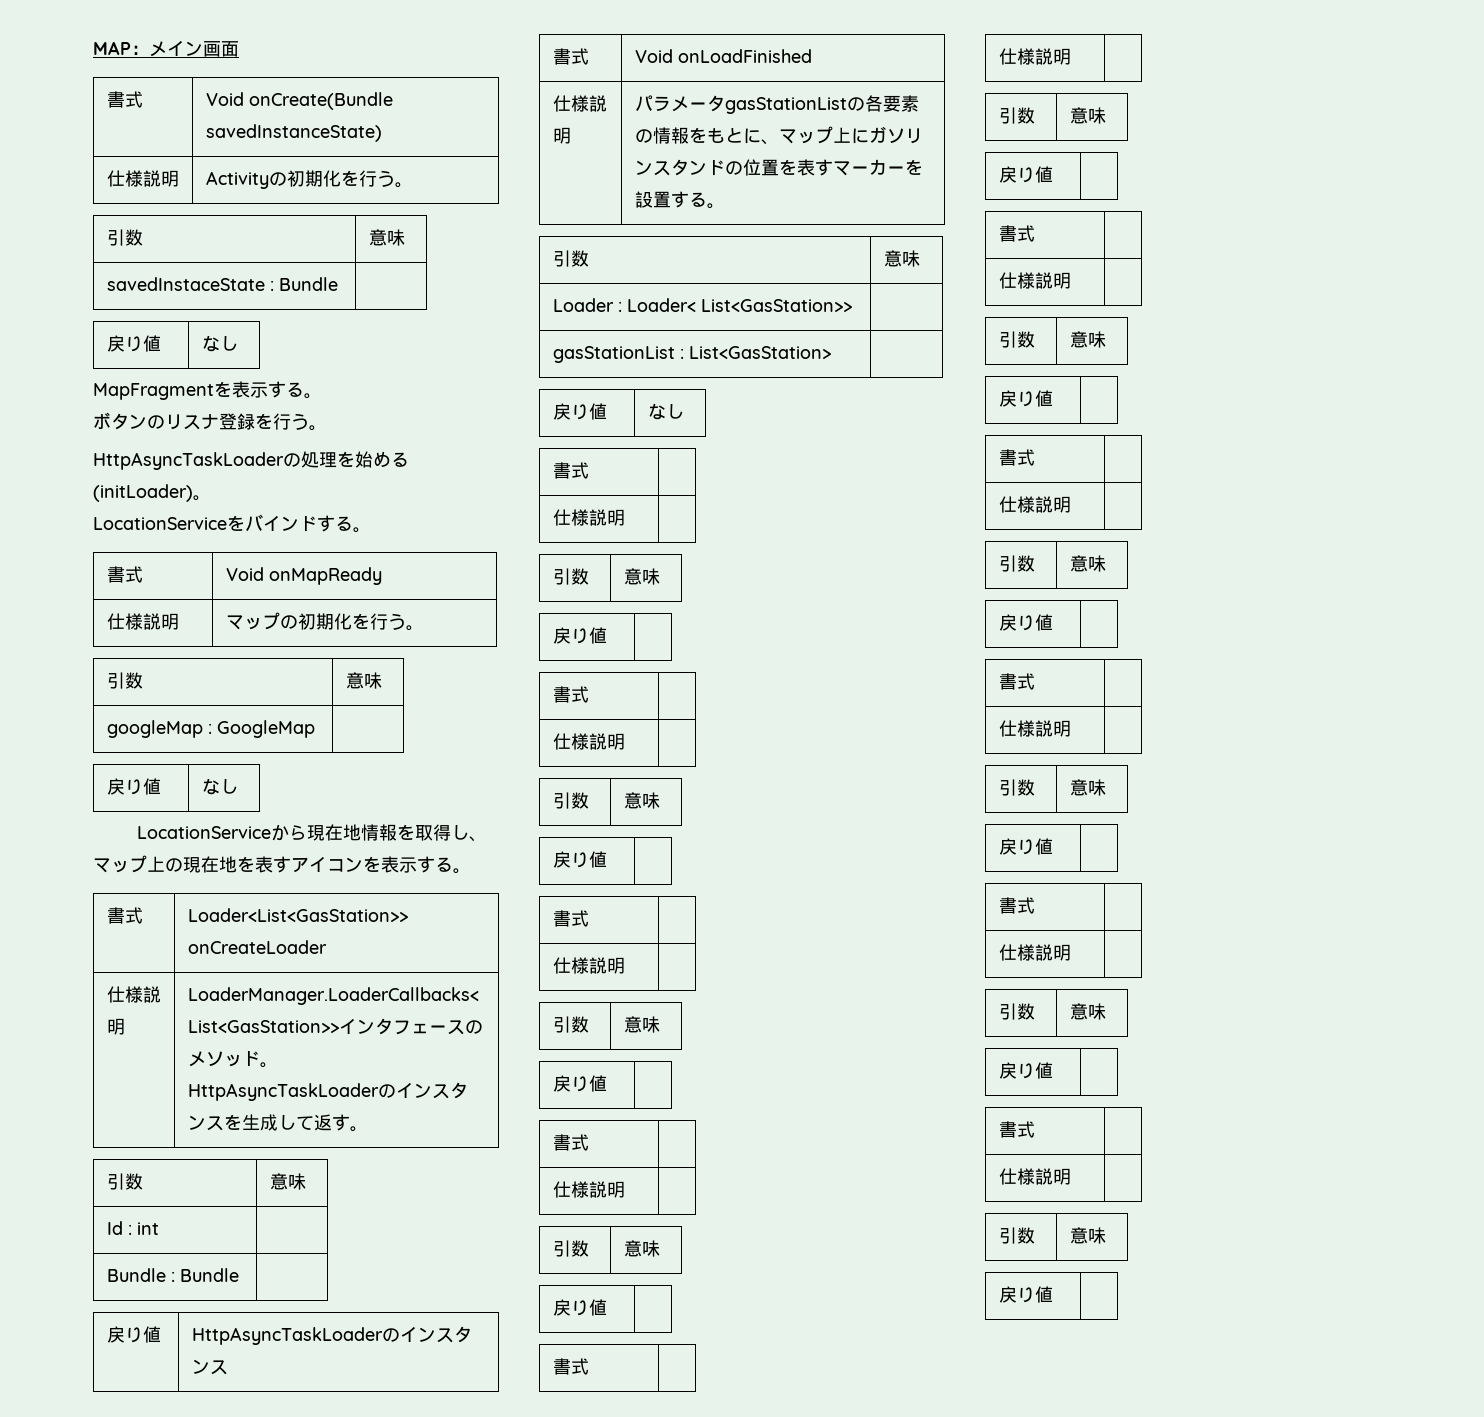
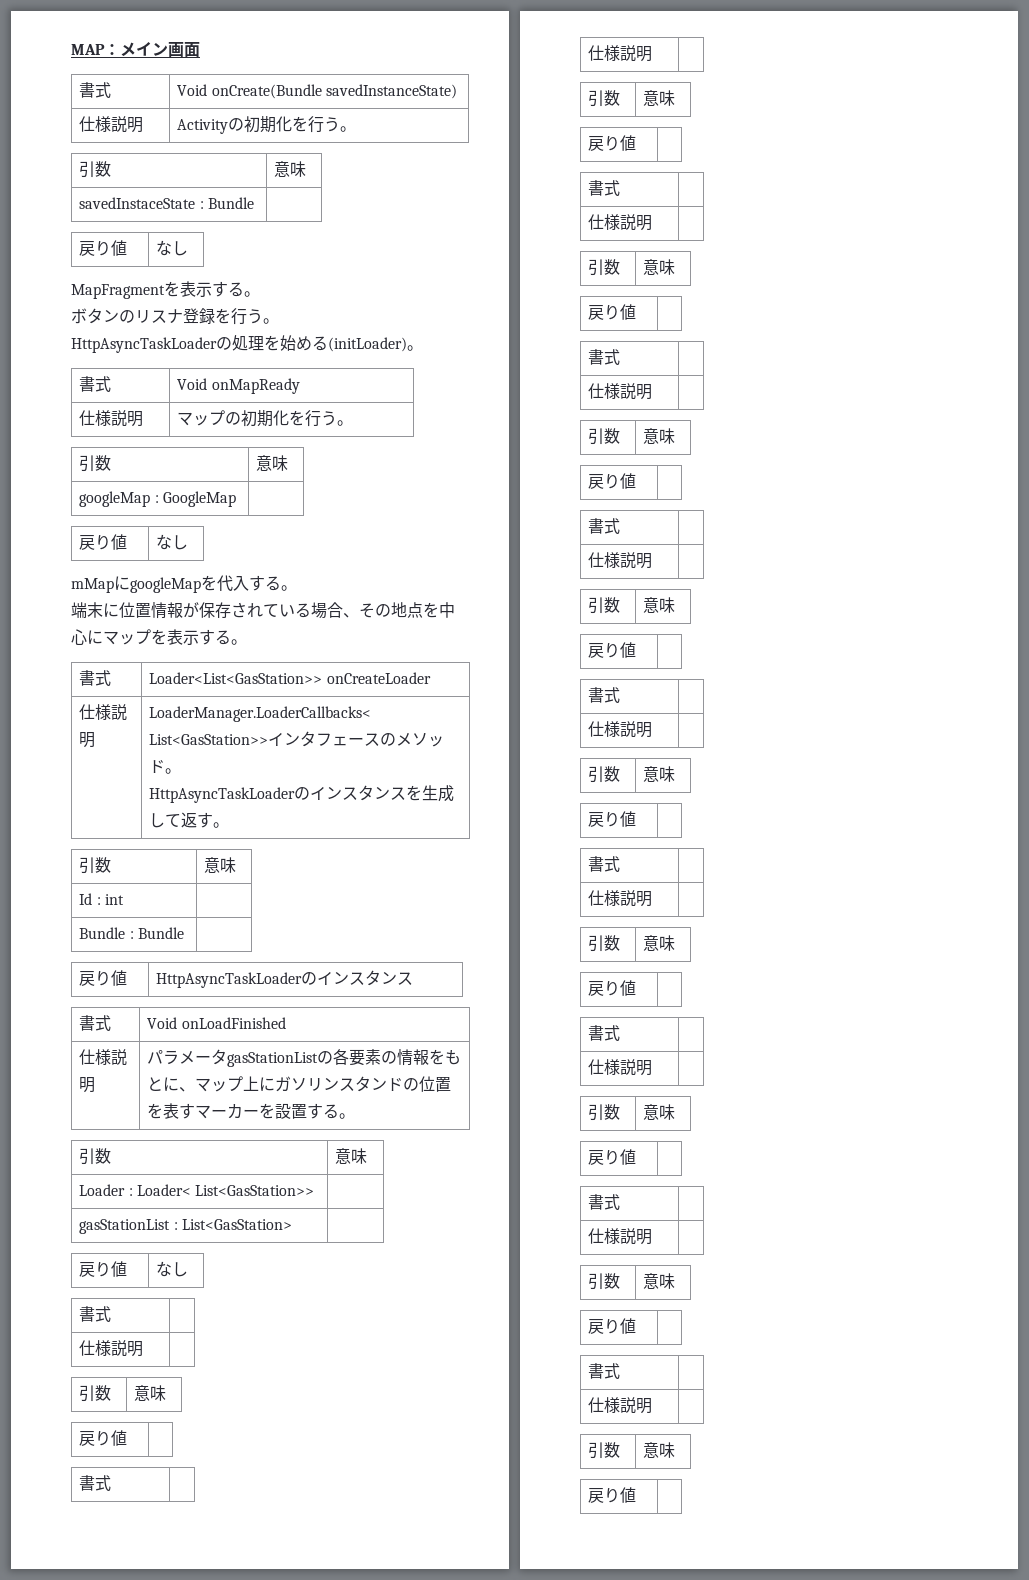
- LocationServiceをバインドする。
- LocationServiceから現在地情報を取得し、マップ上の現在地を表すアイコンを表示する。
+ mMapにgoogleMapを代入する。
+ 端末に位置情報が保存されている場合、その地点を中心にマップを表示する。

